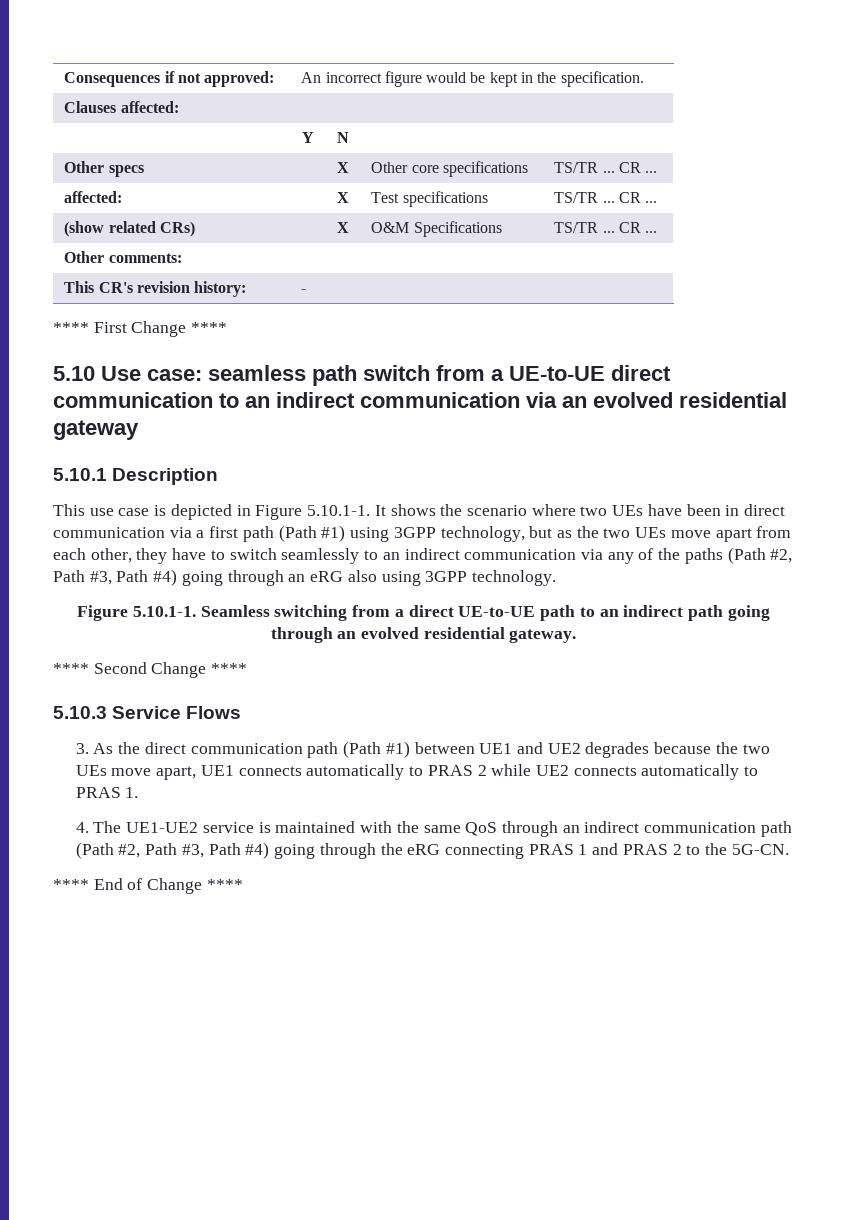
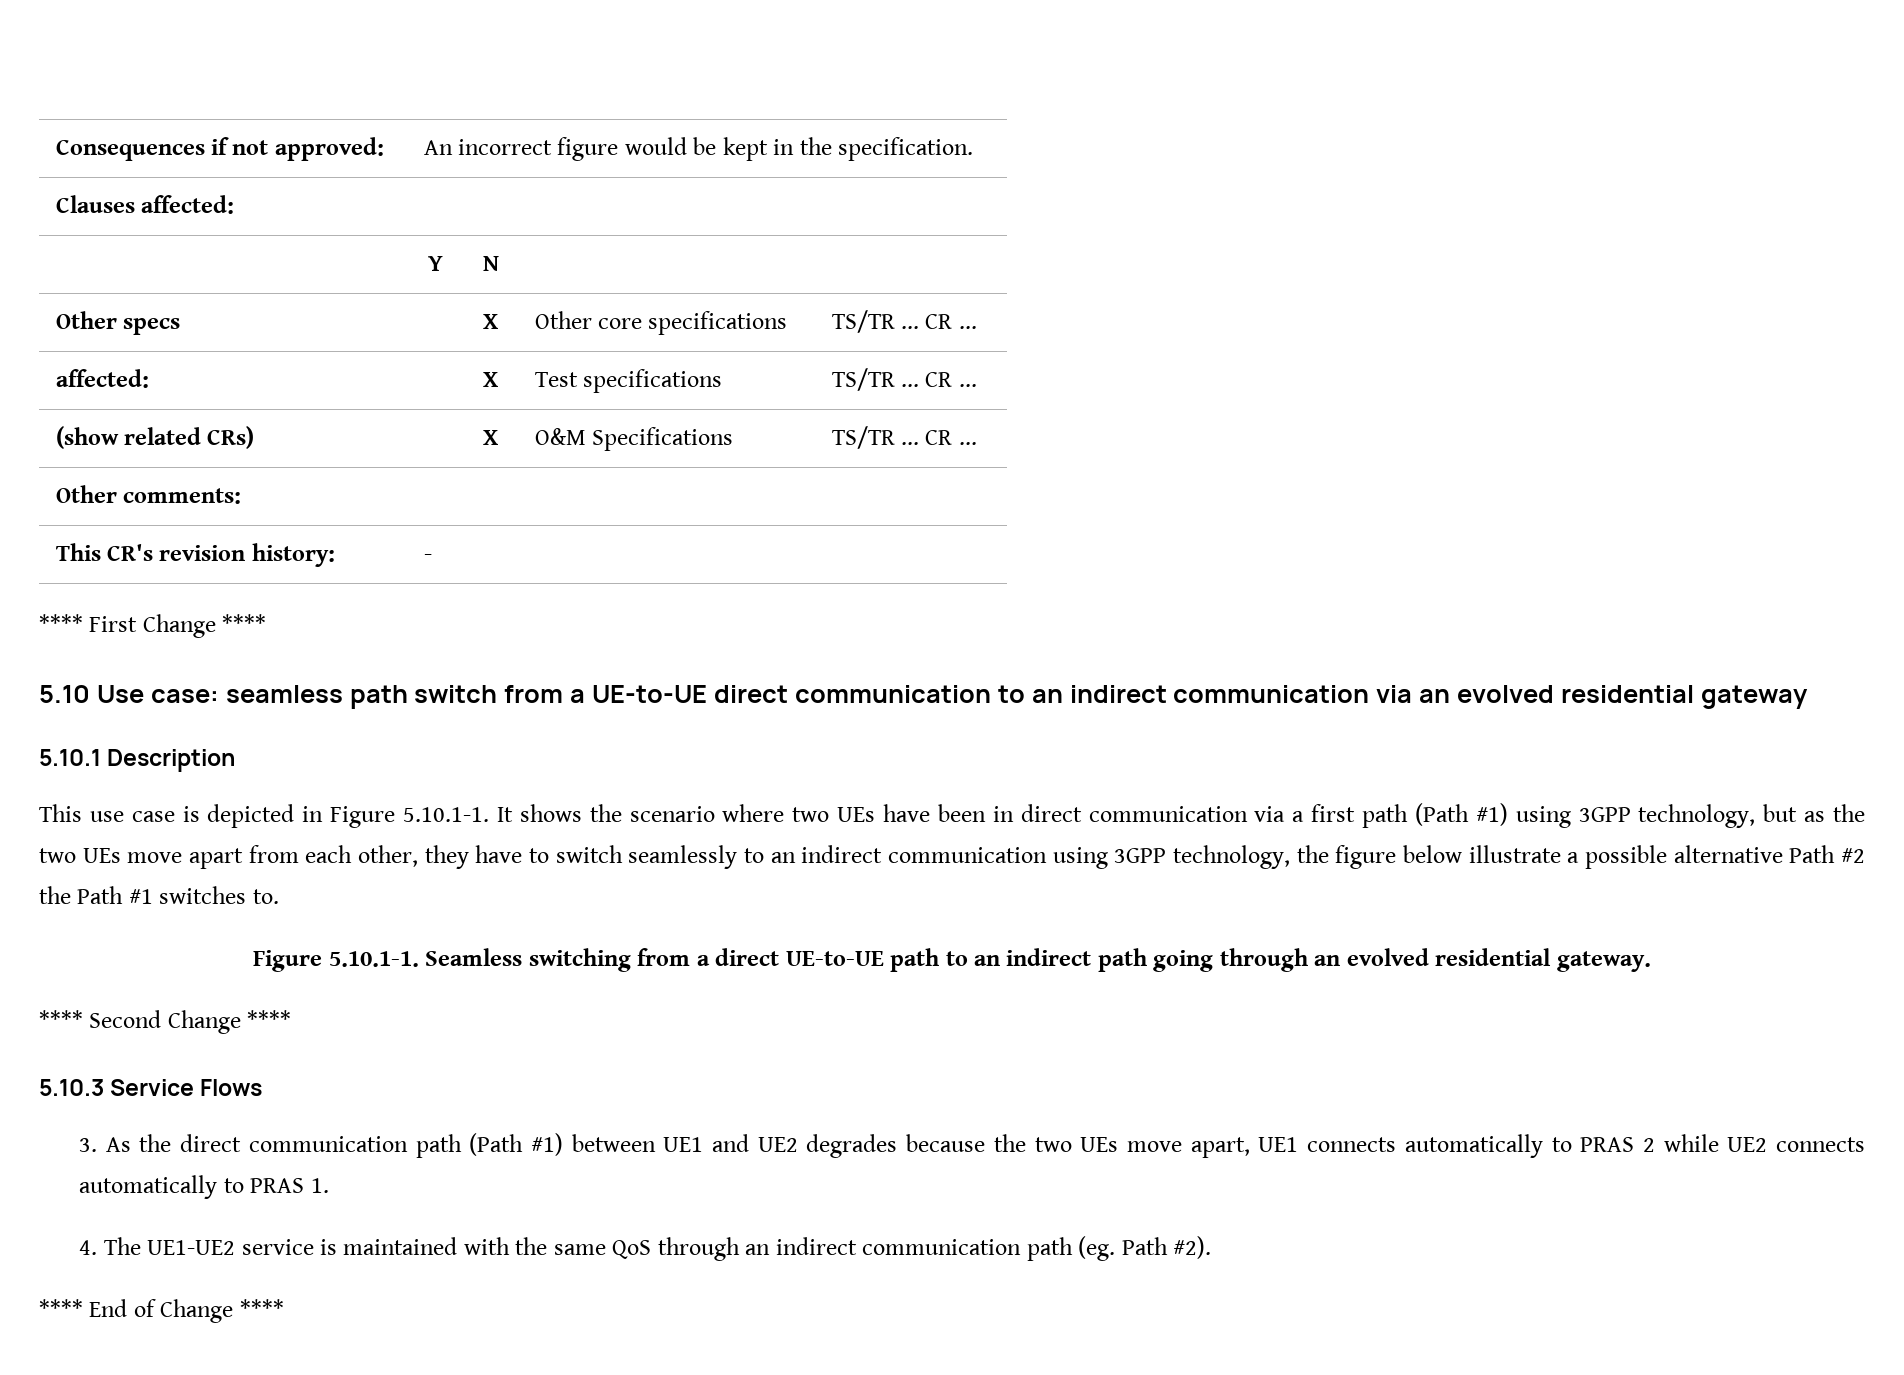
- This use case is depicted in Figure 5.10.1-1. It shows the scenario where two UEs have been in direct communication via a first path (Path #1) using 3GPP technology, but as the two UEs move apart from each other, they have to switch seamlessly to an indirect communication via any of the paths (Path #2, Path #3, Path #4) going through an eRG also using 3GPP technology.
+ This use case is depicted in Figure 5.10.1-1. It shows the scenario where two UEs have been in direct communication via a first path (Path #1) using 3GPP technology, but as the two UEs move apart from each other, they have to switch seamlessly to an indirect communication using 3GPP technology, the figure below illustrate a possible alternative Path #2 the Path #1 switches to.
- 4. The UE1-UE2 service is maintained with the same QoS through an indirect communication path (Path #2, Path #3, Path #4) going through the eRG connecting PRAS 1 and PRAS 2 to the 5G-CN.
+ 4. The UE1-UE2 service is maintained with the same QoS through an indirect communication path (eg. Path #2).

